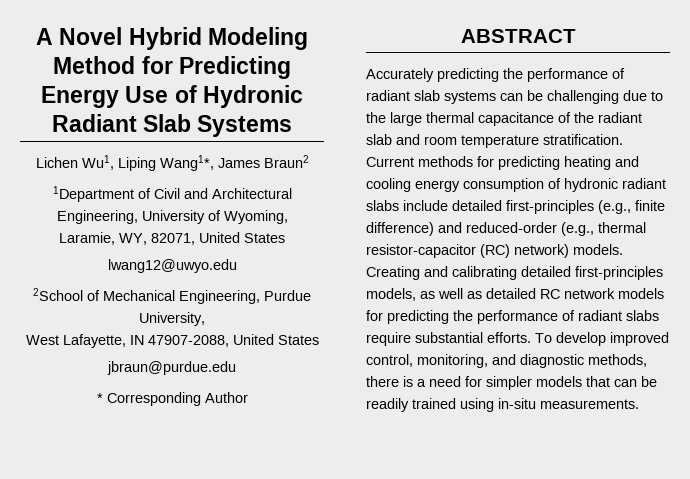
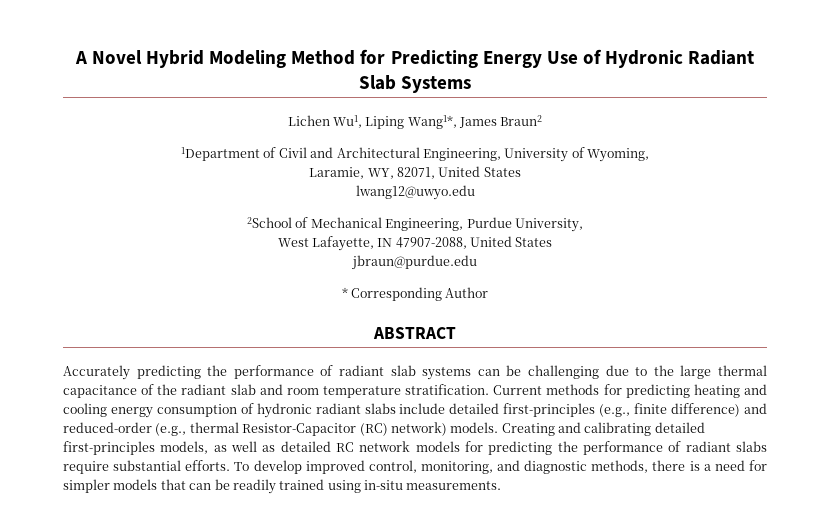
- Current methods for predicting heating and cooling energy consumption of hydronic radiant slabs include detailed first-principles (e.g., finite difference) and reduced-order (e.g., thermal resistor-capacitor (RC) network) models.
+ Current methods for predicting heating and cooling energy consumption of hydronic radiant slabs include detailed first-principles (e.g., finite difference) and reduced-order (e.g., thermal Resistor-Capacitor (RC) network) models.

